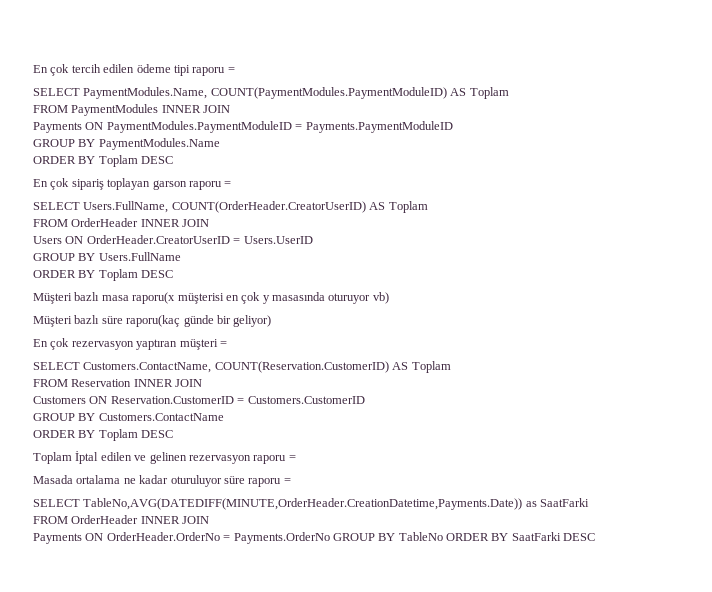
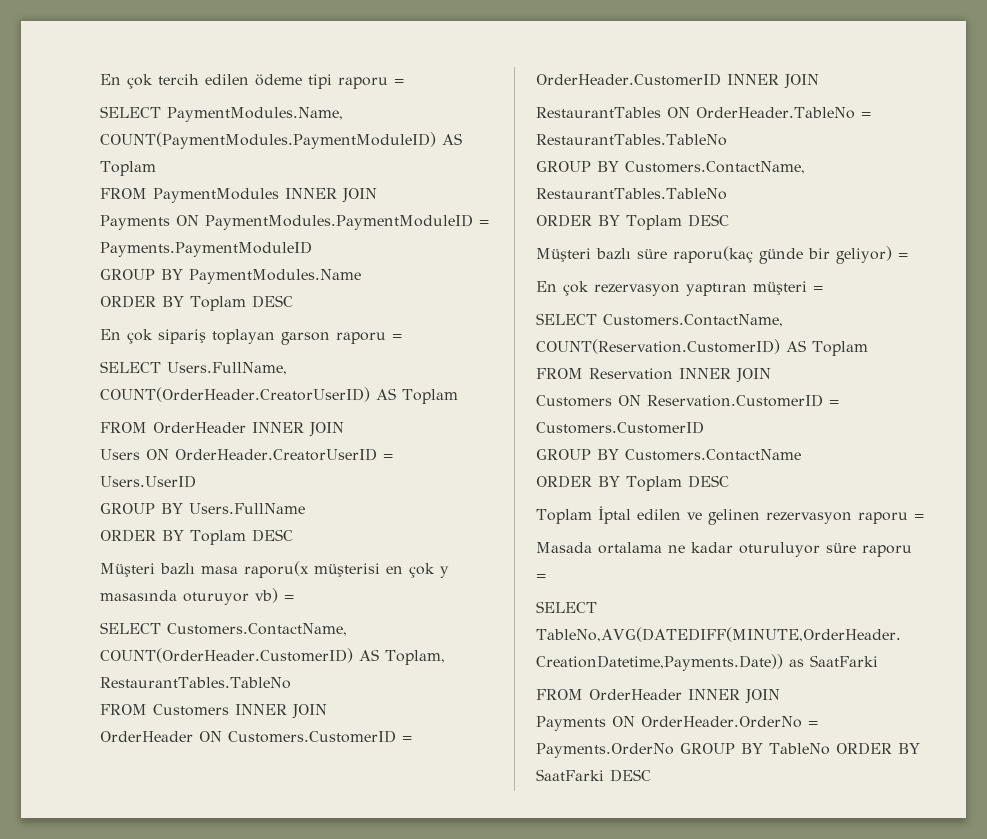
- Müşteri bazlı masa raporu(x müşterisi en çok y masasında oturuyor vb)
+ Müşteri bazlı masa raporu(x müşterisi en çok y masasında oturuyor vb) =
+ SELECT Customers.ContactName, COUNT(OrderHeader.CustomerID) AS Toplam, RestaurantTables.TableNo
+ FROM Customers INNER JOIN
+ OrderHeader ON Customers.CustomerID = OrderHeader.CustomerID INNER JOIN
+ RestaurantTables ON OrderHeader.TableNo = RestaurantTables.TableNo
+ GROUP BY Customers.ContactName, RestaurantTables.TableNo
+ ORDER BY Toplam DESC
- Müşteri bazlı süre raporu(kaç günde bir geliyor)
+ Müşteri bazlı süre raporu(kaç günde bir geliyor) =

